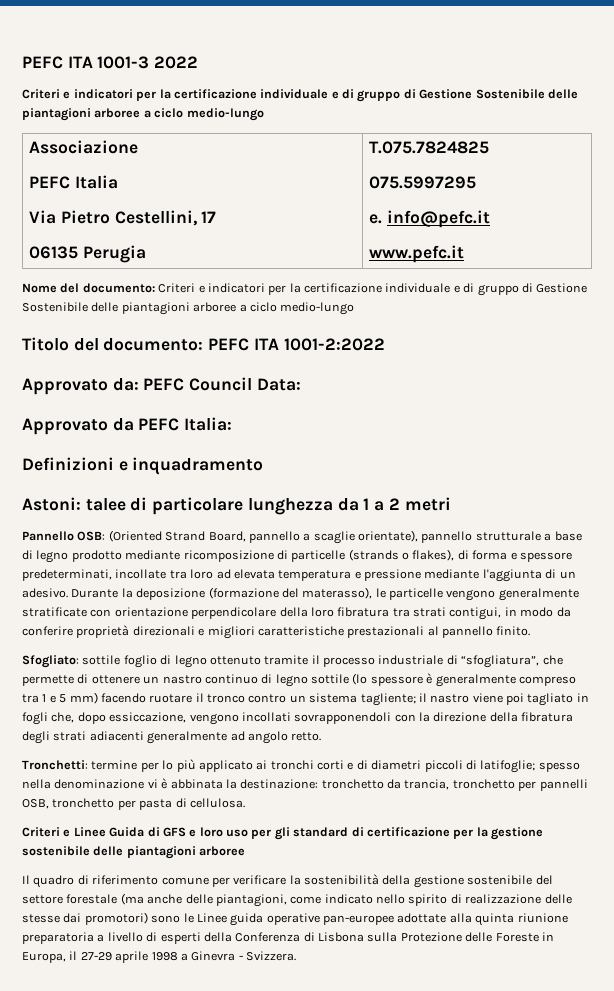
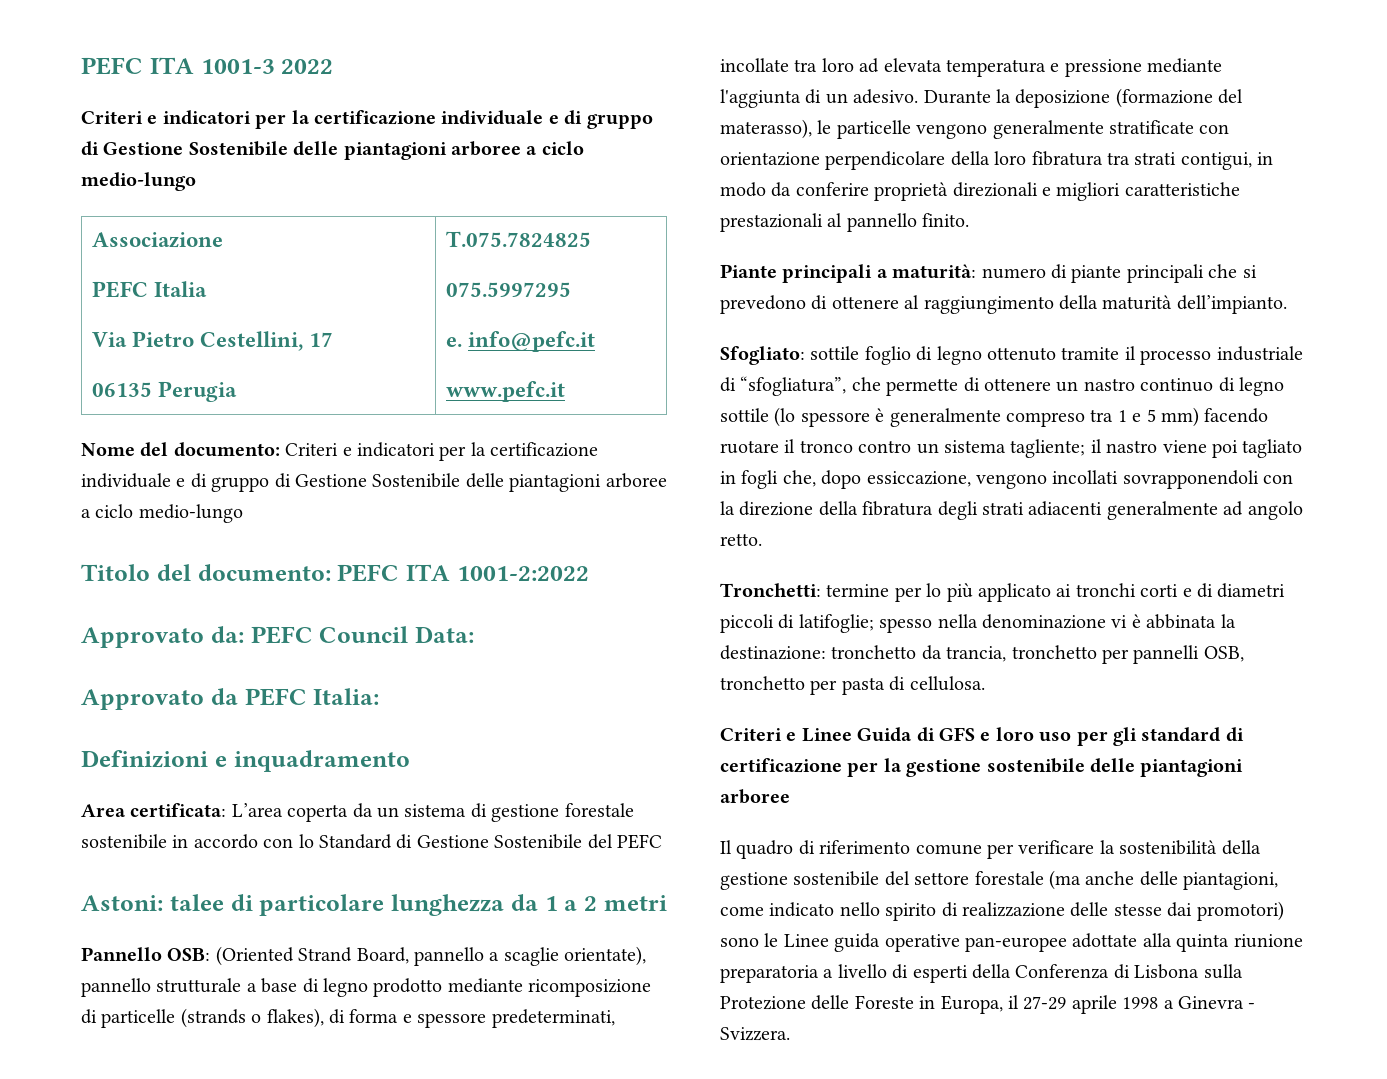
+ Area certificata: L’area coperta da un sistema di gestione forestale sostenibile in accordo con lo Standard di Gestione Sostenibile del PEFC
+ Piante principali a maturità: numero di piante principali che si prevedono di ottenere al raggiungimento della maturità dell’impianto.

